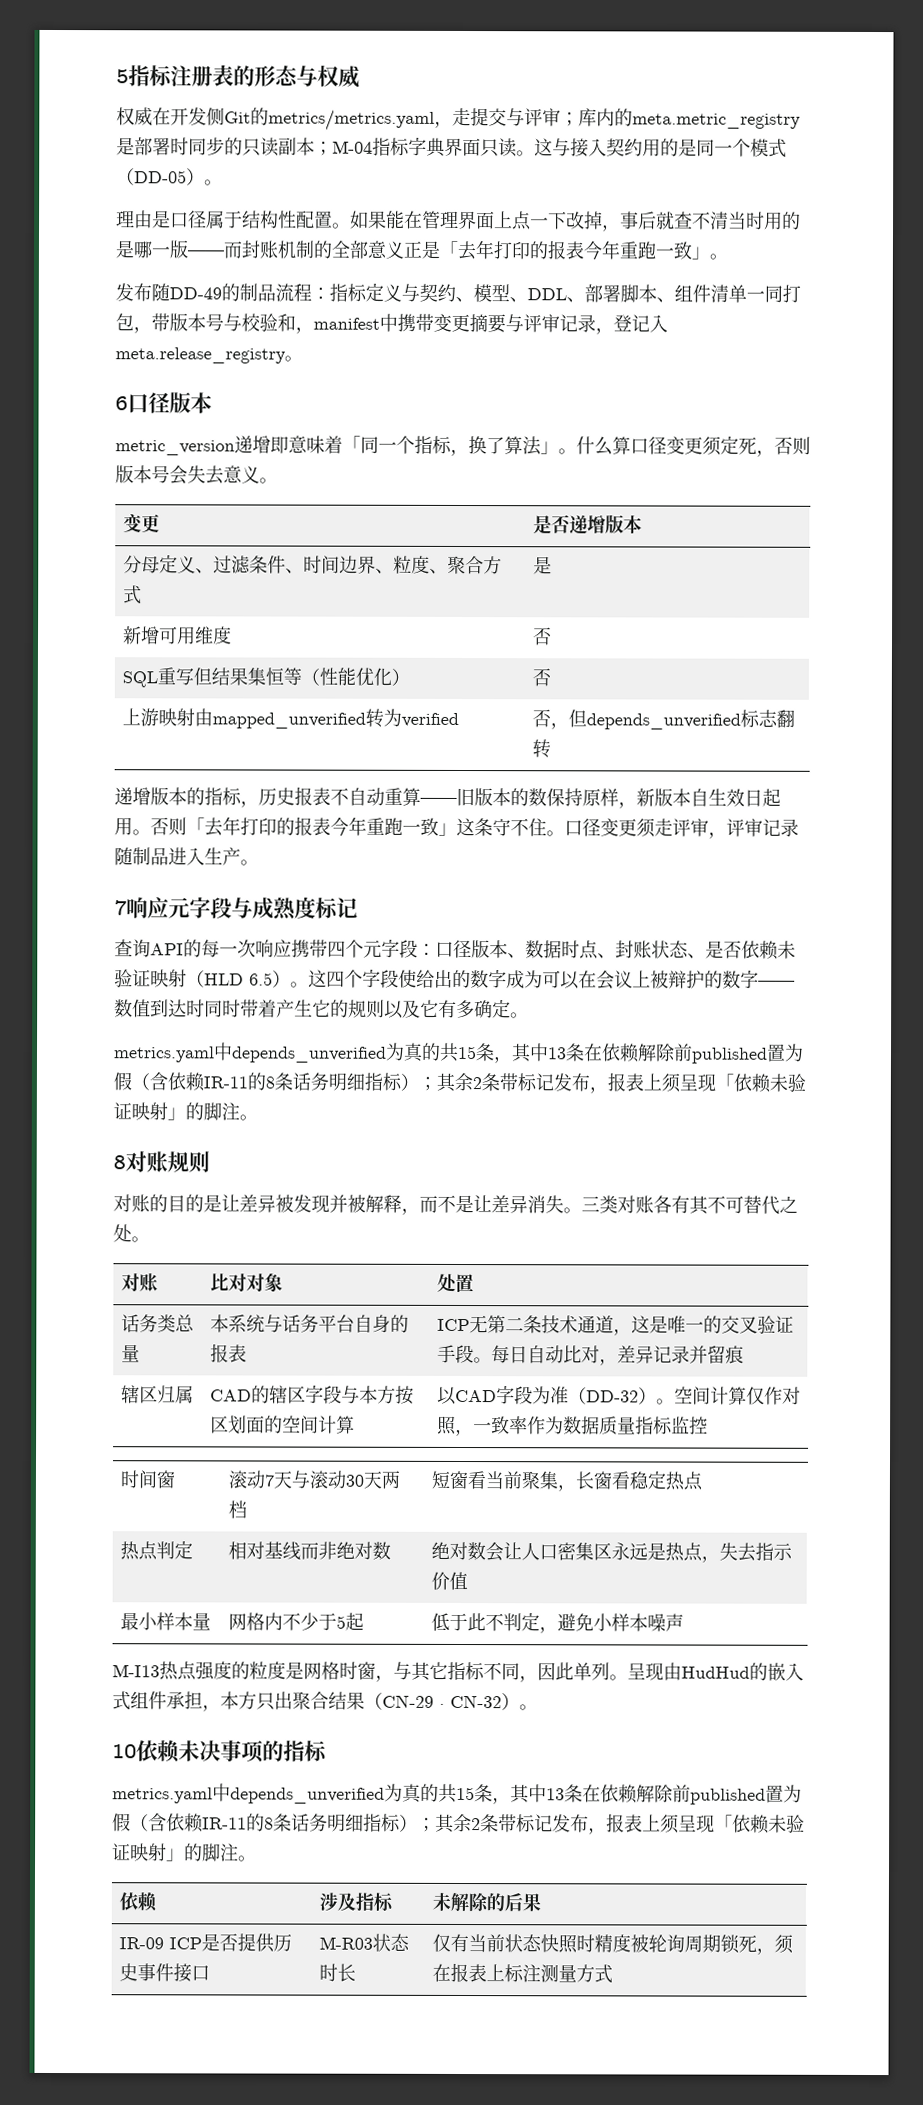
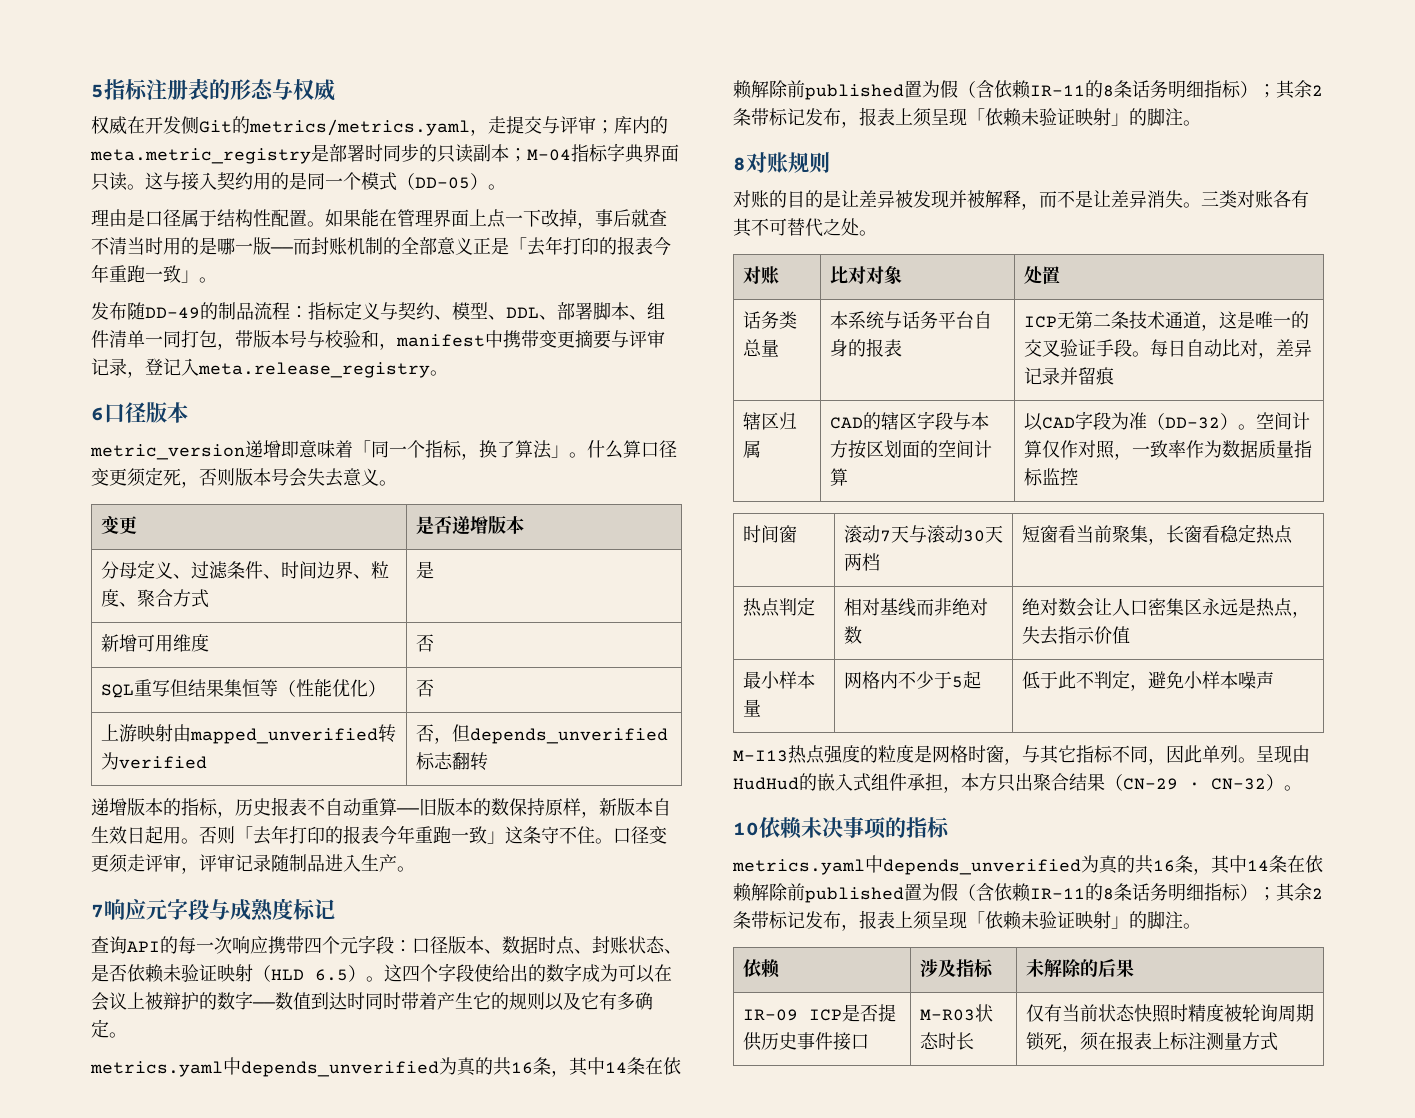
  这四个字段使给出的数字成为可以在会议上被辩护的数字——数值到达时同时带着产生它的规则以及它有多确定。
- metrics.yaml中depends_unverified为真的共15条，其中13条在依赖解除前published置为假（含依赖IR-11的8条话务明细指标）；其余2条带标记发布，报表上须呈现「依赖未验证映射」的脚注。
+ metrics.yaml中depends_unverified为真的共16条，其中14条在依赖解除前published置为假（含依赖IR-11的8条话务明细指标）；其余2条带标记发布，报表上须呈现「依赖未验证映射」的脚注。
  10依赖未决事项的指标
- metrics.yaml中depends_unverified为真的共15条，其中13条在依赖解除前published置为假（含依赖IR-11的8条话务明细指标）；其余2条带标记发布，报表上须呈现「依赖未验证映射」的脚注。
+ metrics.yaml中depends_unverified为真的共16条，其中14条在依赖解除前published置为假（含依赖IR-11的8条话务明细指标）；其余2条带标记发布，报表上须呈现「依赖未验证映射」的脚注。

